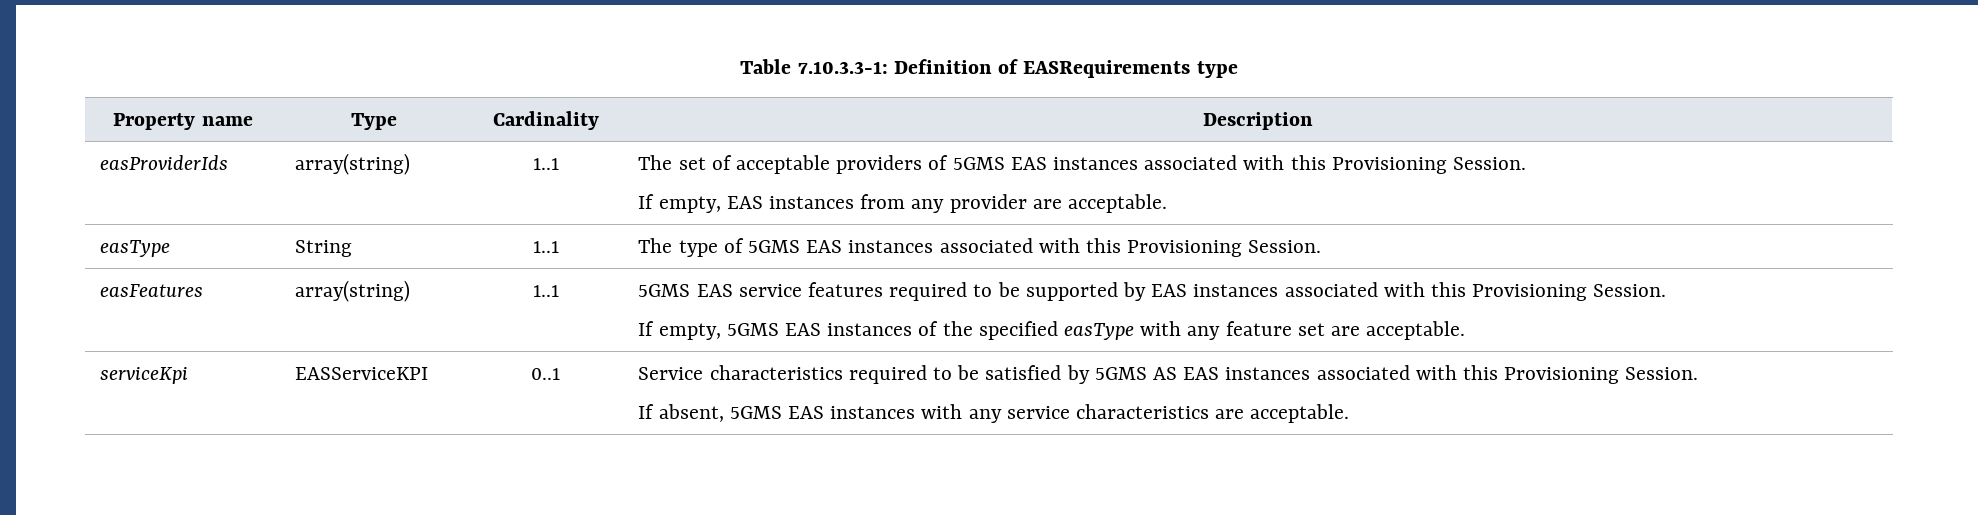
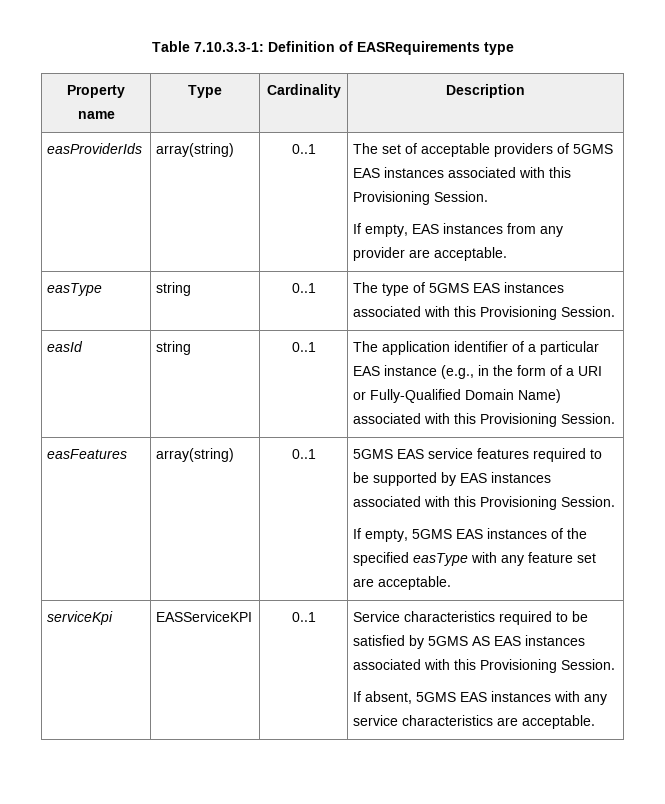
- easProviderIds | array(string) | 1..1 | The set of acceptable providers of 5GMS EAS instances associated with this Provisioning Session.
+ easProviderIds | array(string) | 0..1 | The set of acceptable providers of 5GMS EAS instances associated with this Provisioning Session.
- easType | String | 1..1 | The type of 5GMS EAS instances associated with this Provisioning Session.
+ easType | string | 0..1 | The type of 5GMS EAS instances associated with this Provisioning Session.
+ easId | string | 0..1 | The application identifier of a particular EAS instance (e.g., in the form of a URI or Fully-Qualified Domain Name) associated with this Provisioning Session.
- easFeatures | array(string) | 1..1 | 5GMS EAS service features required to be supported by EAS instances associated with this Provisioning Session.
+ easFeatures | array(string) | 0..1 | 5GMS EAS service features required to be supported by EAS instances associated with this Provisioning Session.

